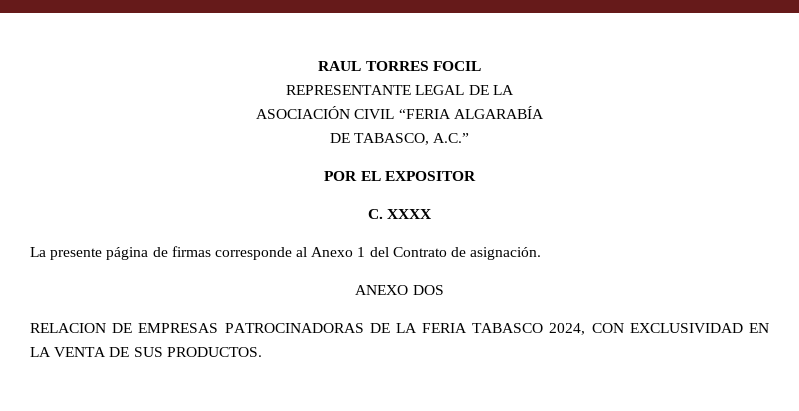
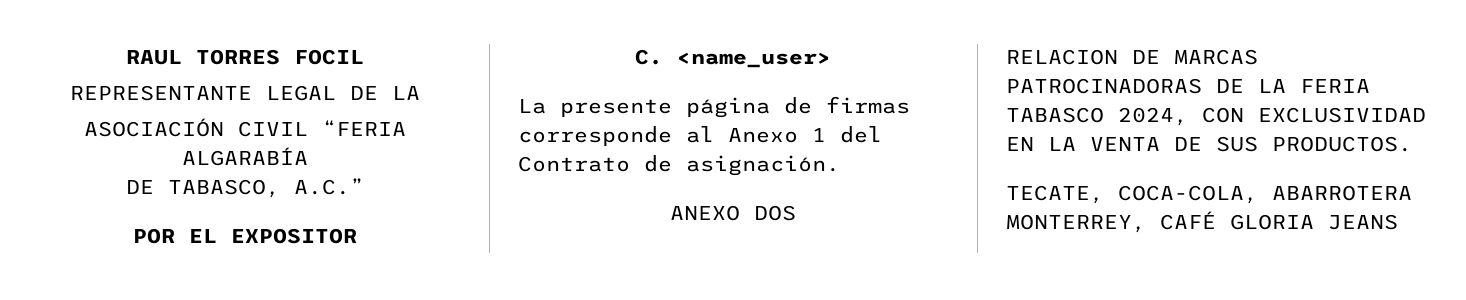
- C. XXXX
+ C. <name_user>
- RELACION DE EMPRESAS PATROCINADORAS DE LA FERIA TABASCO 2024, CON EXCLUSIVIDAD EN LA VENTA DE SUS PRODUCTOS.
+ RELACION DE MARCAS PATROCINADORAS DE LA FERIA TABASCO 2024, CON EXCLUSIVIDAD EN LA VENTA DE SUS PRODUCTOS.
+ TECATE, COCA-COLA, ABARROTERA MONTERREY, CAFÉ GLORIA JEANS

